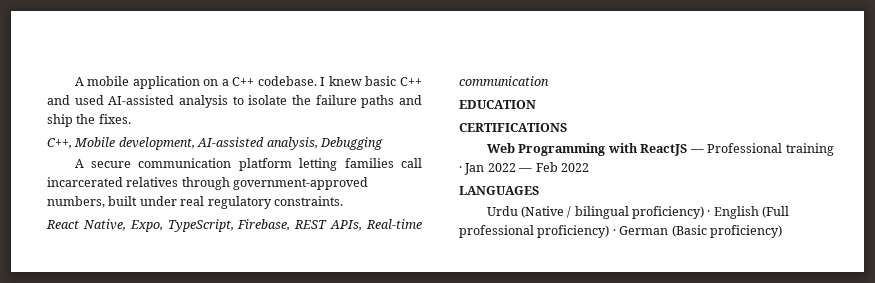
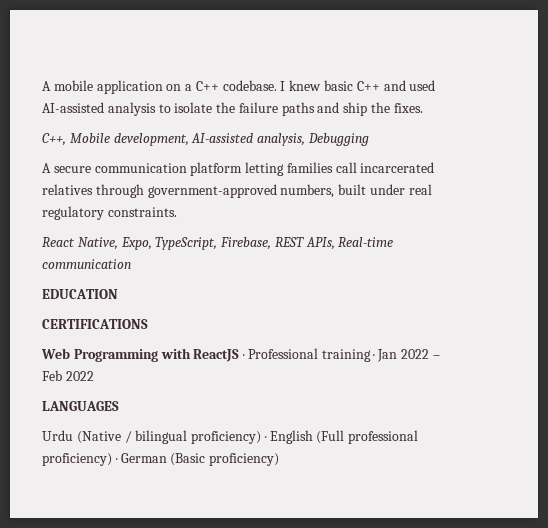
- Web Programming with ReactJS — Professional training · Jan 2022 — Feb 2022
+ Web Programming with ReactJS · Professional training · Jan 2022 – Feb 2022

